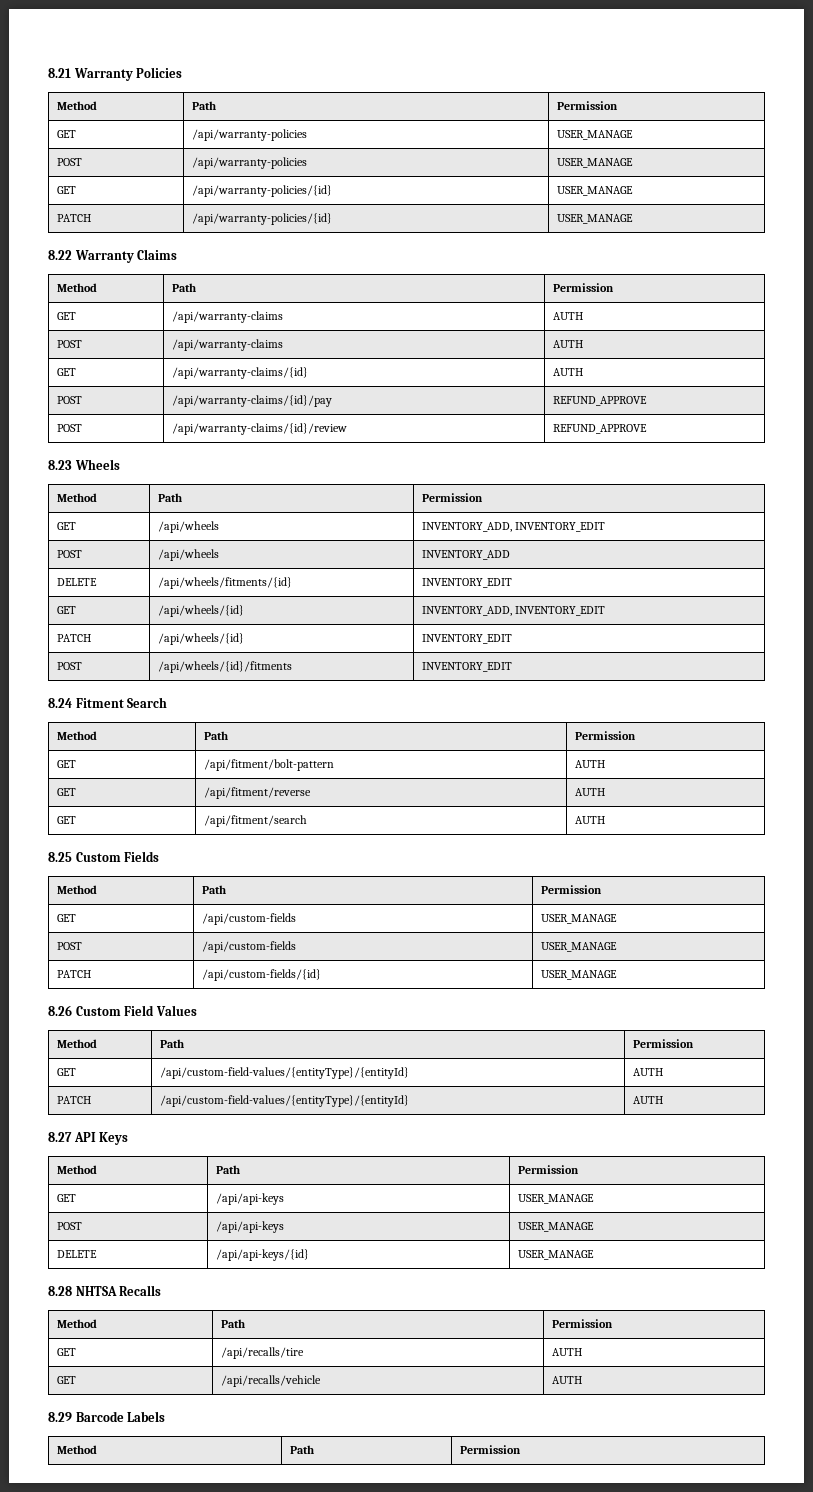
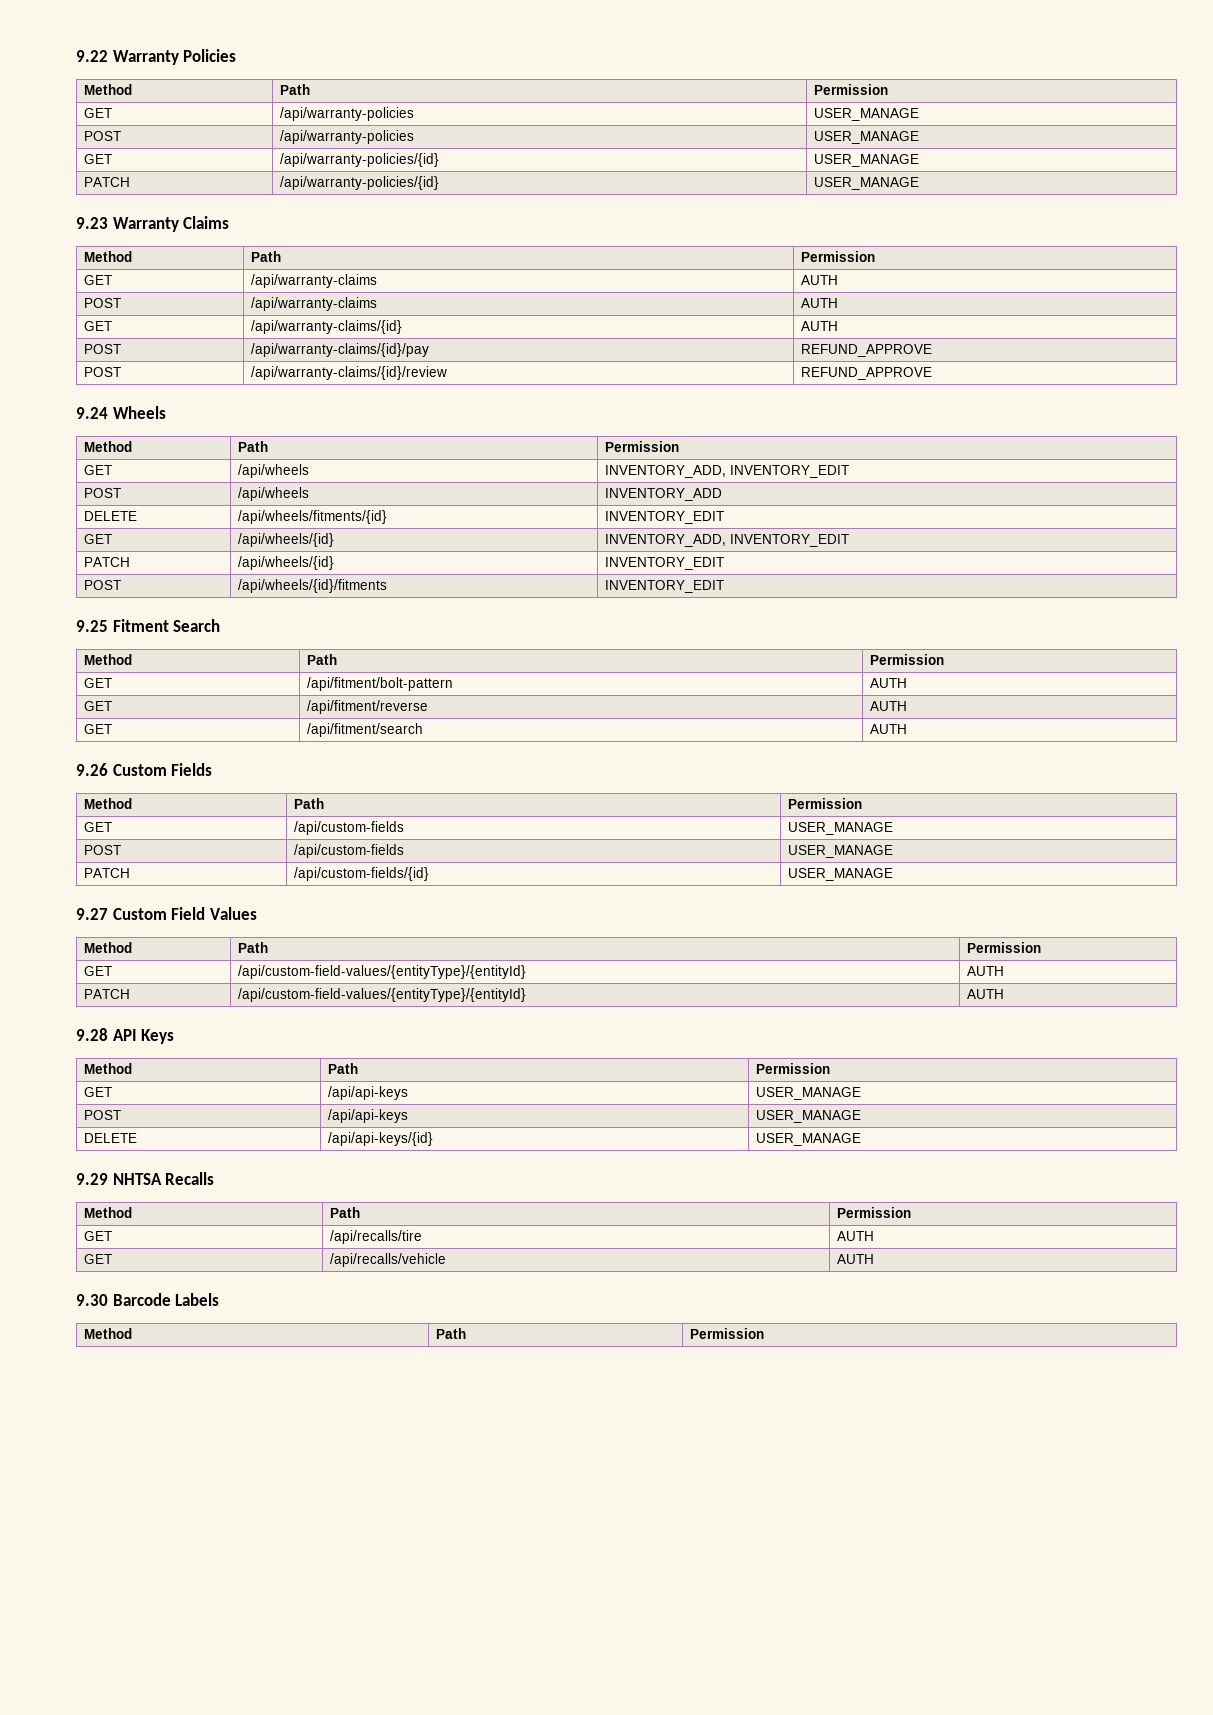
- 8.21 Warranty Policies
+ 9.22 Warranty Policies
- 8.22 Warranty Claims
+ 9.23 Warranty Claims
- 8.23 Wheels
+ 9.24 Wheels
- 8.24 Fitment Search
+ 9.25 Fitment Search
- 8.25 Custom Fields
+ 9.26 Custom Fields
- 8.26 Custom Field Values
+ 9.27 Custom Field Values
- 8.27 API Keys
+ 9.28 API Keys
- 8.28 NHTSA Recalls
+ 9.29 NHTSA Recalls
- 8.29 Barcode Labels
+ 9.30 Barcode Labels

